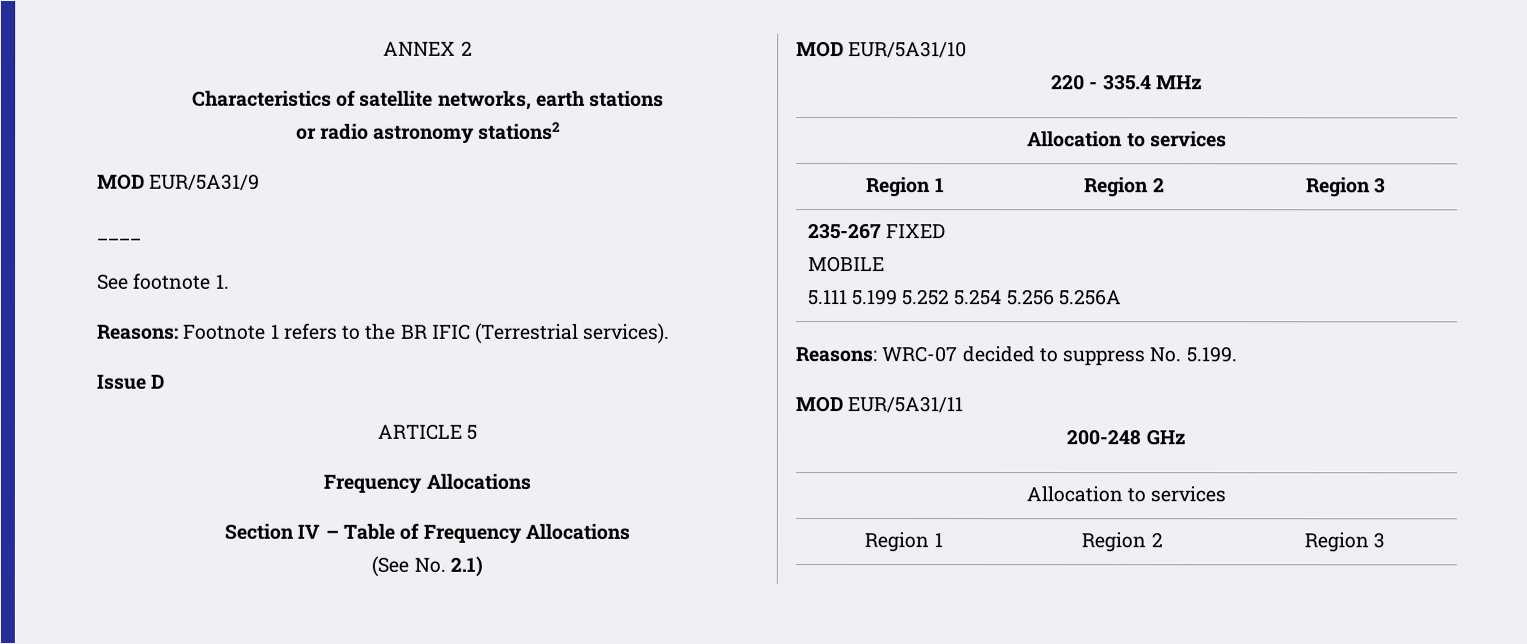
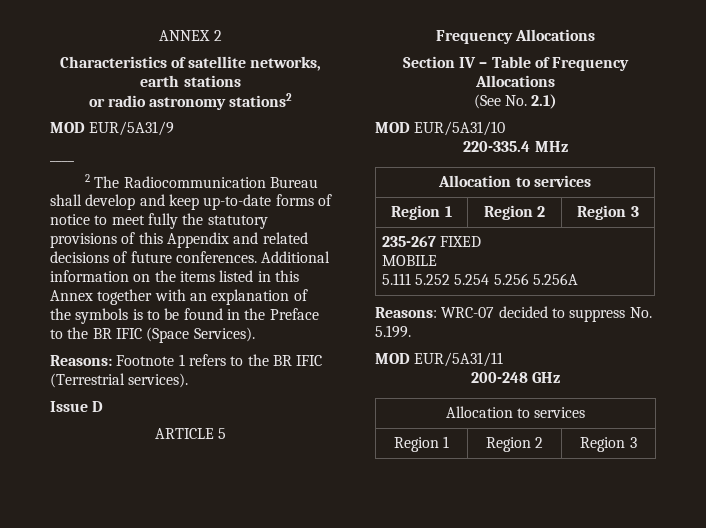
- See footnote 1.
+ 2 The Radiocommunication Bureau shall develop and keep up-to-date forms of notice to meet fully the statutory provisions of this Appendix and related decisions of future conferences. Additional information on the items listed in this Annex together with an explanation of the symbols is to be found in the Preface to the BR IFIC (Space Services).
- 220 - 335.4 MHz
+ 220-335.4 MHz
  235-267 FIXED
  MOBILE
- 5.111 5.199 5.252 5.254 5.256 5.256A
+ 5.111 5.252 5.254 5.256 5.256A

